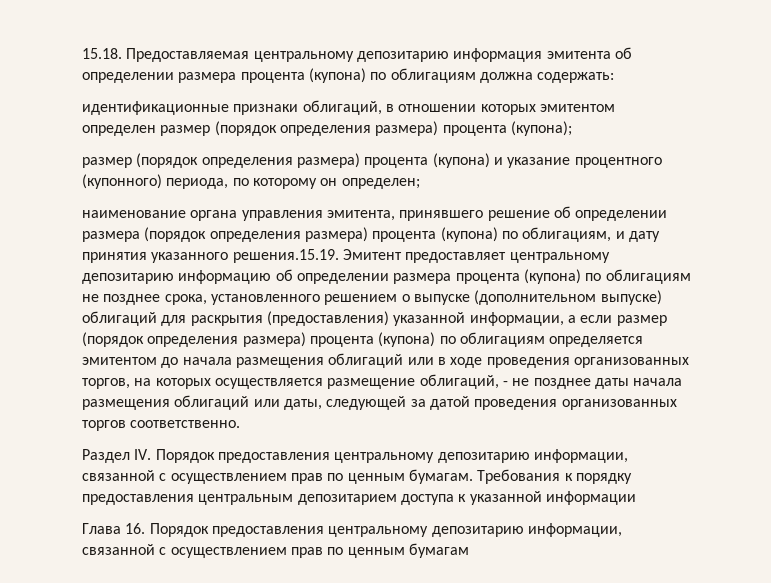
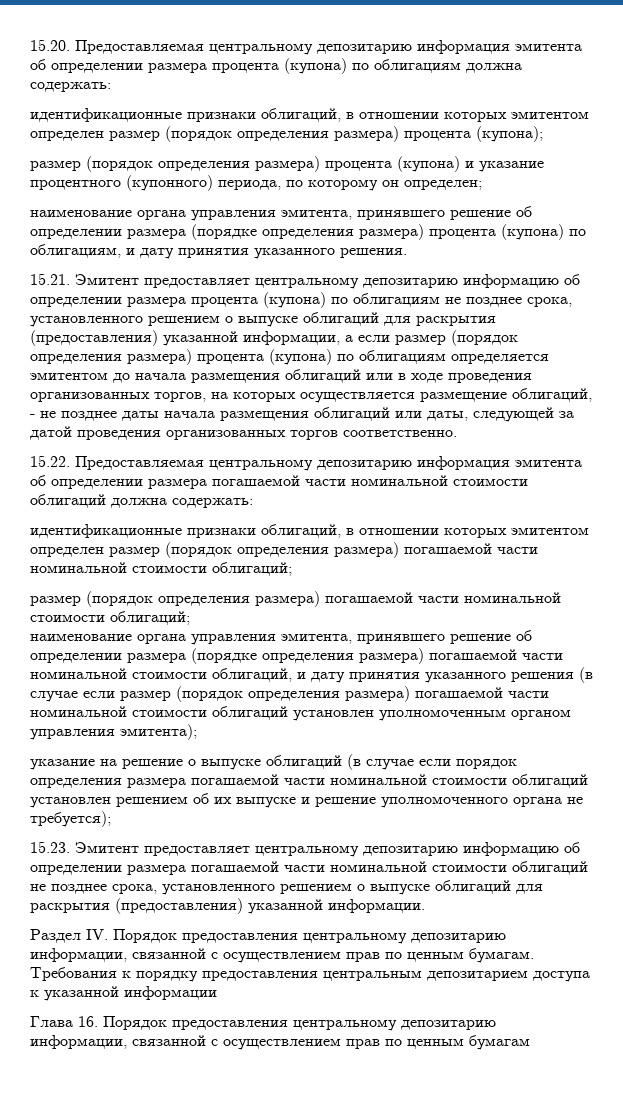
- 15.18. Предоставляемая центральному депозитарию информация эмитента об определении размера процента (купона) по облигациям должна содержать:
+ 15.20. Предоставляемая центральному депозитарию информация эмитента об определении размера процента (купона) по облигациям должна содержать:
- наименование органа управления эмитента, принявшего решение об определении размера (порядок определения размера) процента (купона) по облигациям, и дату принятия указанного решения.15.19. Эмитент предоставляет центральному депозитарию информацию об определении размера процента (купона) по облигациям не позднее срока, установленного решением о выпуске (дополнительном выпуске) облигаций для раскрытия (предоставления) указанной информации, а если размер (порядок определения размера) процента (купона) по облигациям определяется эмитентом до начала размещения облигаций или в ходе проведения организованных торгов, на которых осуществляется размещение облигаций, - не позднее даты начала размещения облигаций или даты, следующей за датой проведения организованных торгов соответственно.
+ наименование органа управления эмитента, принявшего решение об определении размера (порядке определения размера) процента (купона) по облигациям, и дату принятия указанного решения.
+ 15.21. Эмитент предоставляет центральному депозитарию информацию об определении размера процента (купона) по облигациям не позднее срока, установленного решением о выпуске облигаций для раскрытия (предоставления) указанной информации, а если размер (порядок определения размера) процента (купона) по облигациям определяется эмитентом до начала размещения облигаций или в ходе проведения организованных торгов, на которых осуществляется размещение облигаций, - не позднее даты начала размещения облигаций или даты, следующей за датой проведения организованных торгов соответственно.
+ 15.22. Предоставляемая центральному депозитарию информация эмитента об определении размера погашаемой части номинальной стоимости облигаций должна содержать:
+ идентификационные признаки облигаций, в отношении которых эмитентом определен размер (порядок определения размера) погашаемой части номинальной стоимости облигаций;
+ размер (порядок определения размера) погашаемой части номинальной стоимости облигаций;
+ наименование органа управления эмитента, принявшего решение об определении размера (порядке определения размера) погашаемой части номинальной стоимости облигаций, и дату принятия указанного решения (в случае если размер (порядок определения размера) погашаемой части номинальной стоимости облигаций установлен уполномоченным органом управления эмитента);
+ указание на решение о выпуске облигаций (в случае если порядок определения размера погашаемой части номинальной стоимости облигаций установлен решением об их выпуске и решение уполномоченного органа не требуется);
+ 15.23. Эмитент предоставляет центральному депозитарию информацию об определении размера погашаемой части номинальной стоимости облигаций не позднее срока, установленного решением о выпуске облигаций для раскрытия (предоставления) указанной информации.

